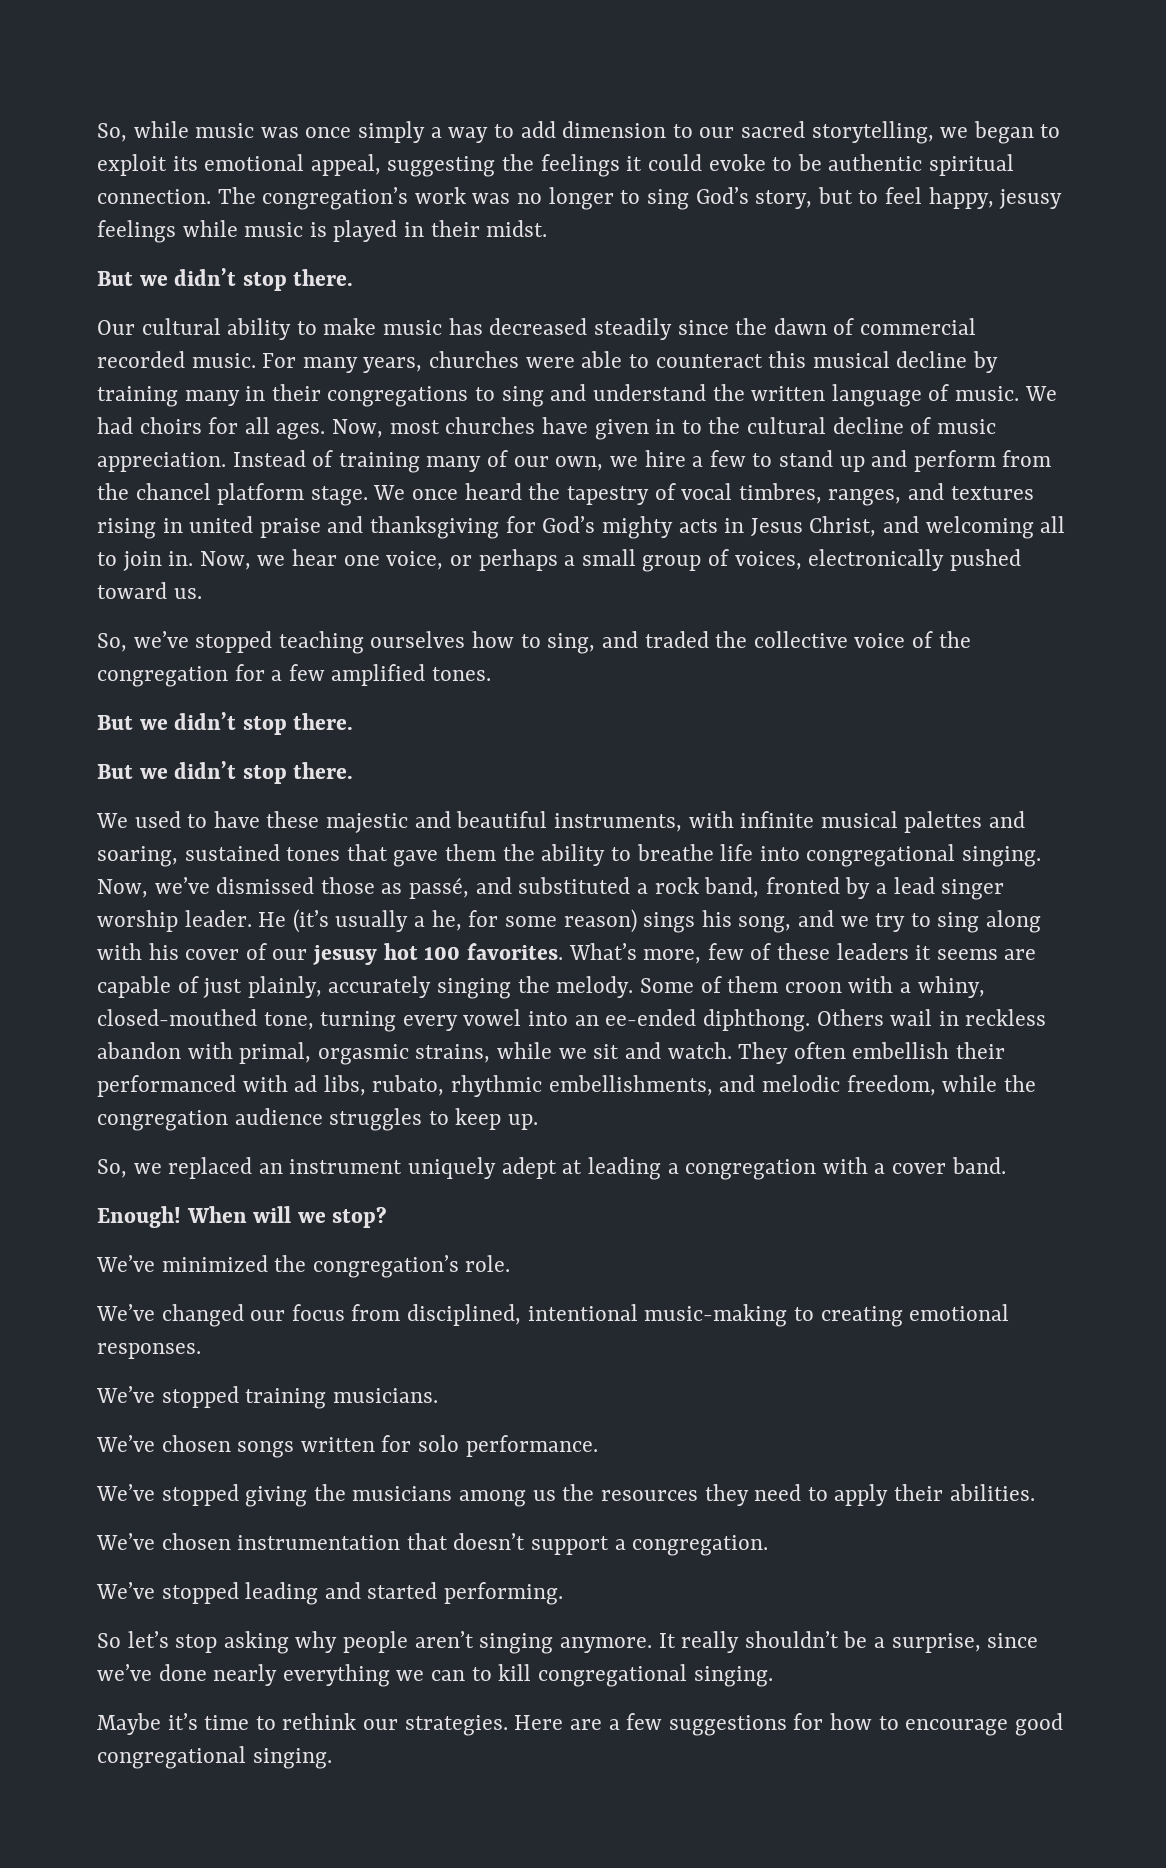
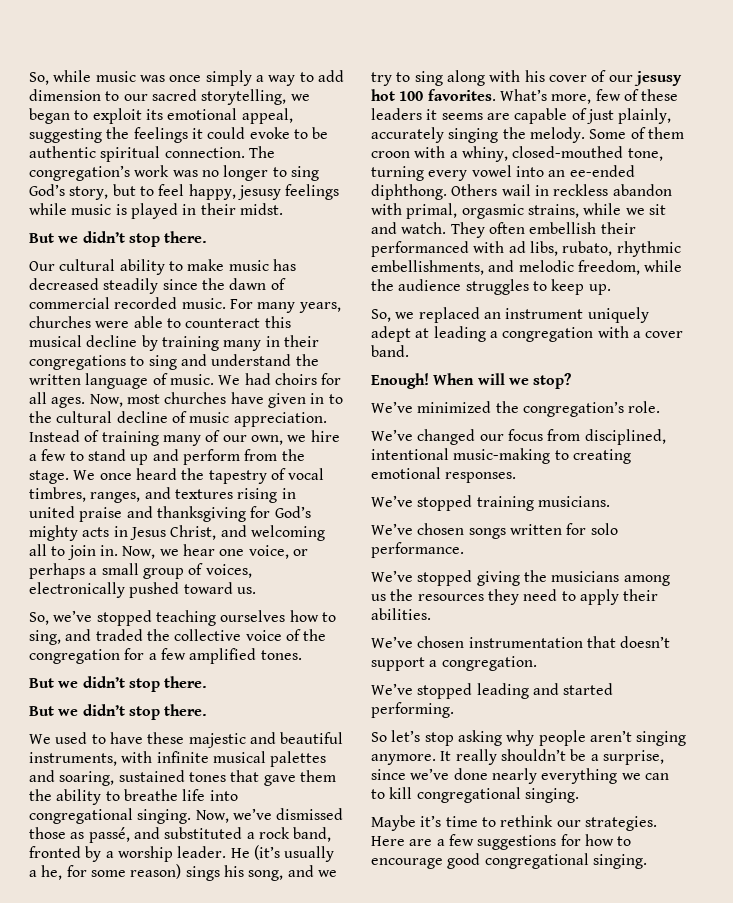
- Instead of training many of our own, we hire a few to stand up and perform from the chancel platform stage.
+ Instead of training many of our own, we hire a few to stand up and perform from the stage.
- Now, we’ve dismissed those as passé, and substituted a rock band, fronted by a lead singer worship leader.
+ Now, we’ve dismissed those as passé, and substituted a rock band, fronted by a worship leader.
- They often embellish their performanced with ad libs, rubato, rhythmic embellishments, and melodic freedom, while the congregation audience struggles to keep up.
+ They often embellish their performanced with ad libs, rubato, rhythmic embellishments, and melodic freedom, while the audience struggles to keep up.

